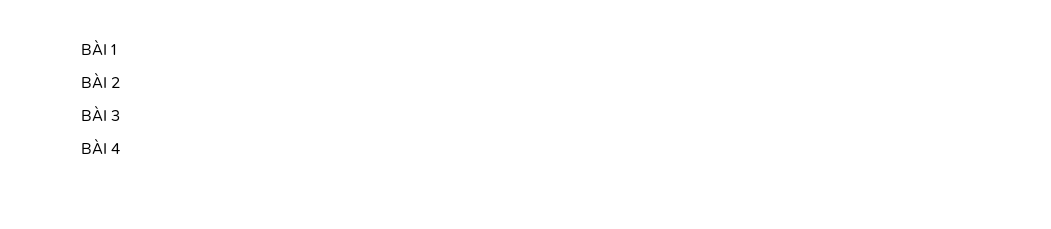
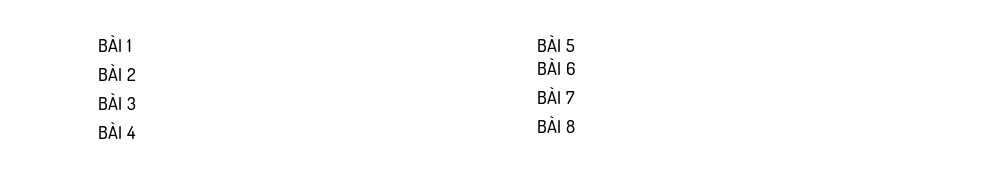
+ BÀI 5
+ BÀI 6
+ BÀI 7
+ BÀI 8

